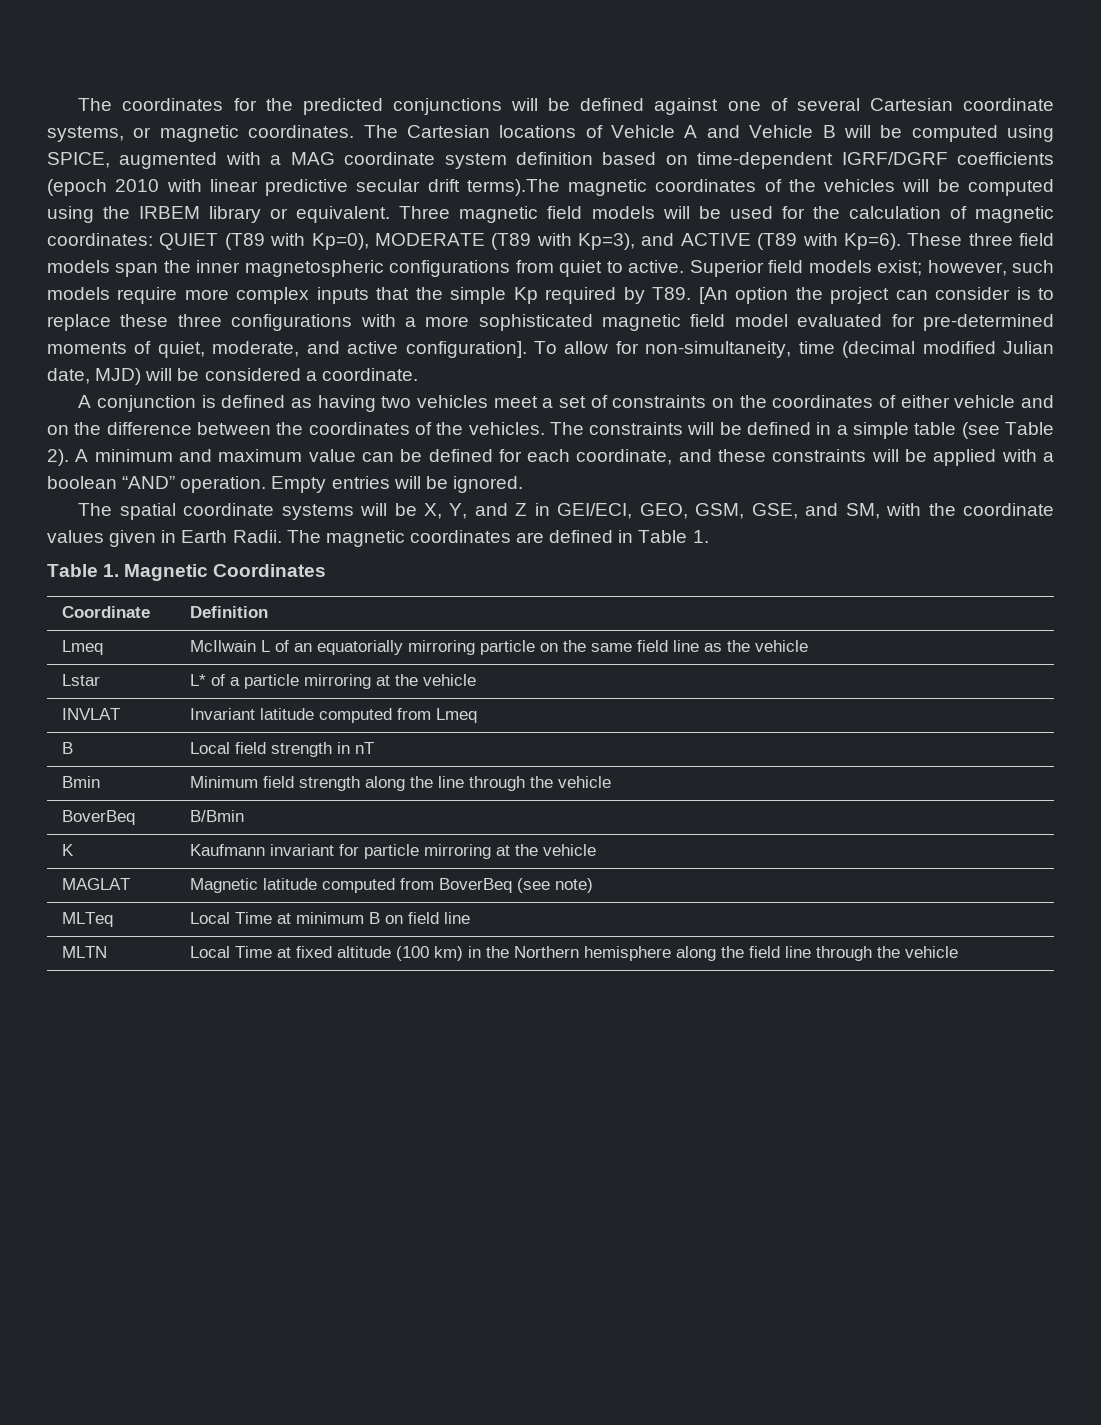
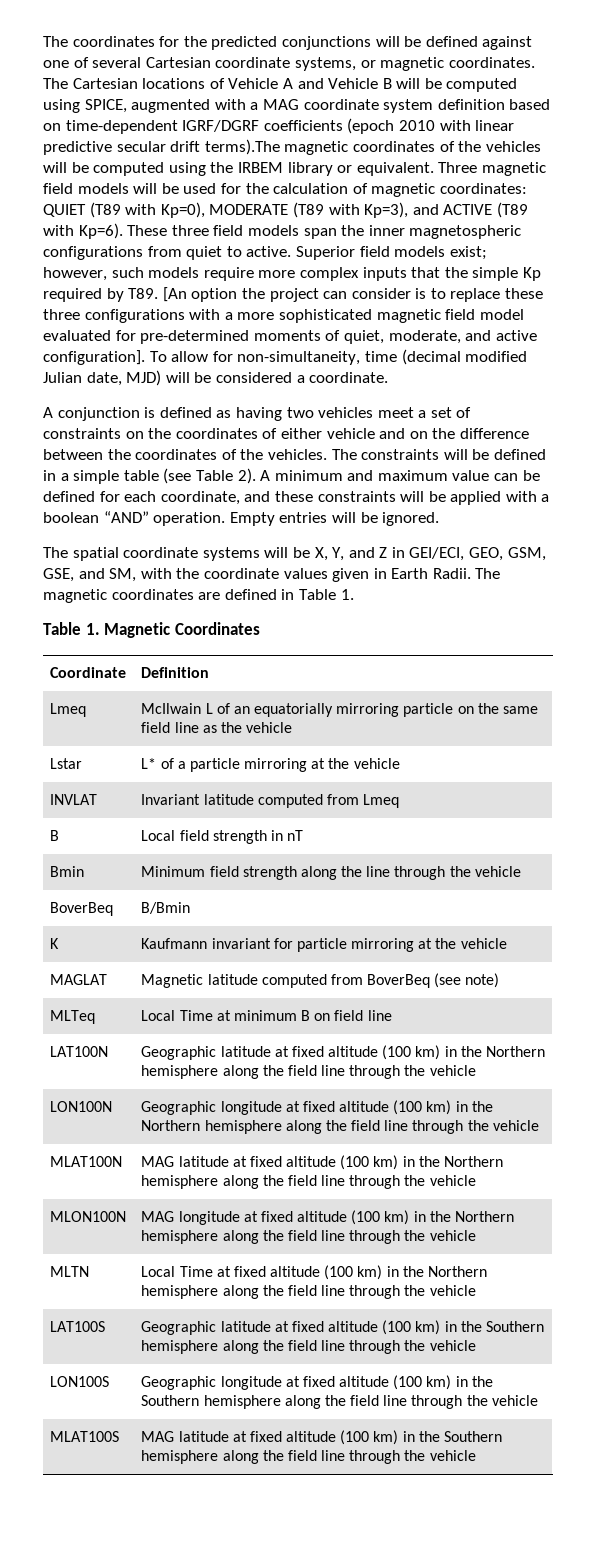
+ LAT100N | Geographic latitude at fixed altitude (100 km) in the Northern hemisphere along the field line through the vehicle
+ LON100N | Geographic longitude at fixed altitude (100 km) in the Northern hemisphere along the field line through the vehicle
+ MLAT100N | MAG latitude at fixed altitude (100 km) in the Northern hemisphere along the field line through the vehicle
+ MLON100N | MAG longitude at fixed altitude (100 km) in the Northern hemisphere along the field line through the vehicle
+ LAT100S | Geographic latitude at fixed altitude (100 km) in the Southern hemisphere along the field line through the vehicle
+ LON100S | Geographic longitude at fixed altitude (100 km) in the Southern hemisphere along the field line through the vehicle
+ MLAT100S | MAG latitude at fixed altitude (100 km) in the Southern hemisphere along the field line through the vehicle

